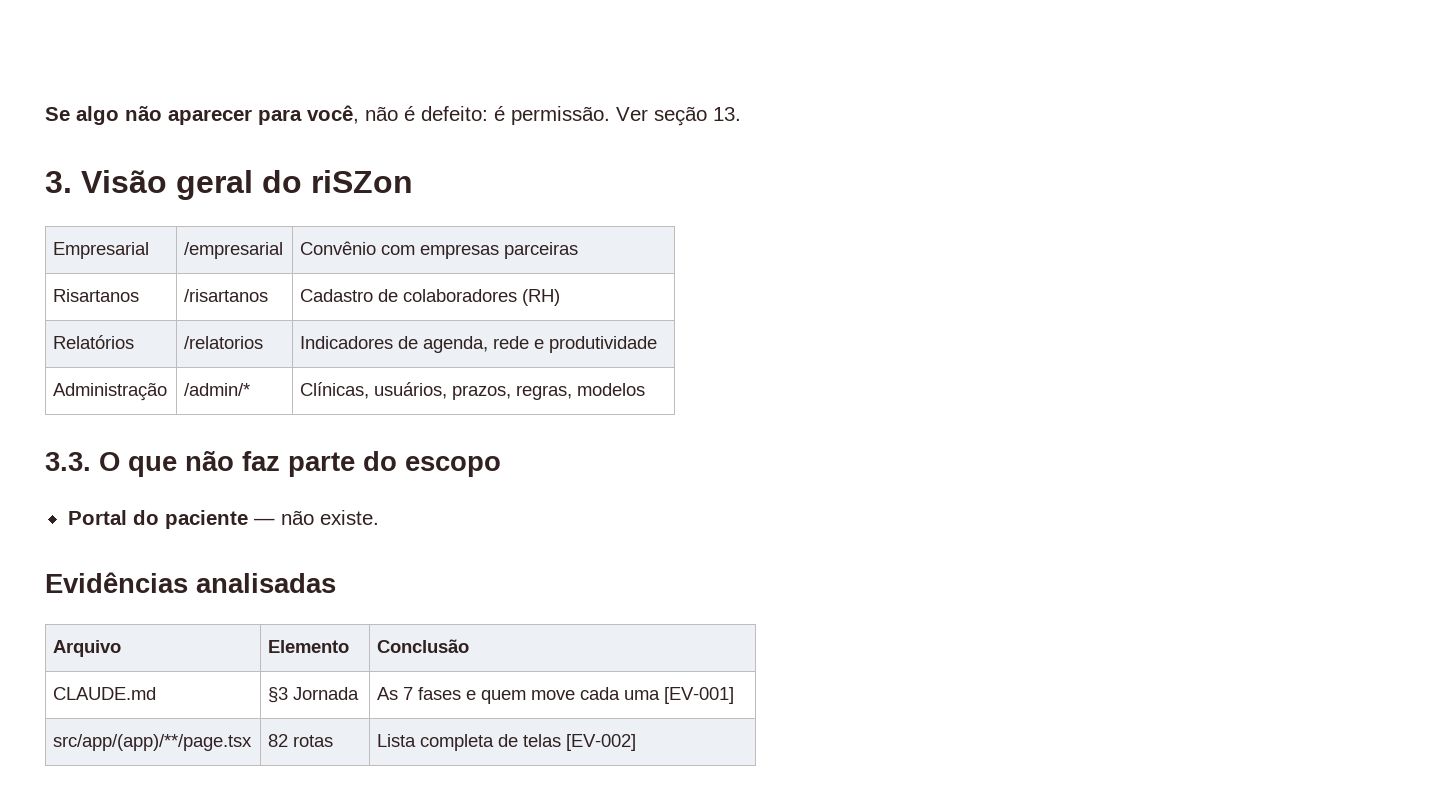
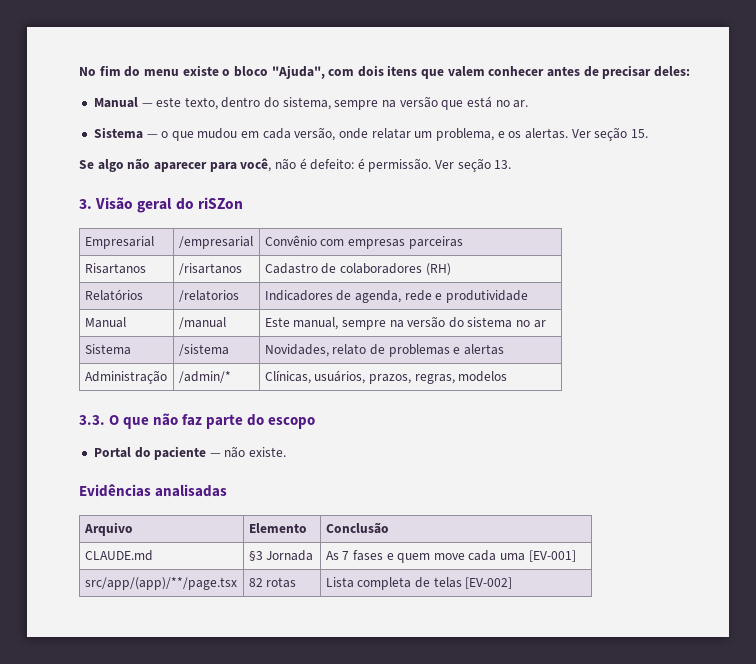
+ No fim do menu existe o bloco "Ajuda", com dois itens que valem conhecer antes de precisar deles:
+ Manual — este texto, dentro do sistema, sempre na versão que está no ar.
+ Sistema — o que mudou em cada versão, onde relatar um problema, e os alertas. Ver seção 15.
+ Manual | /manual | Este manual, sempre na versão do sistema no ar
+ Sistema | /sistema | Novidades, relato de problemas e alertas

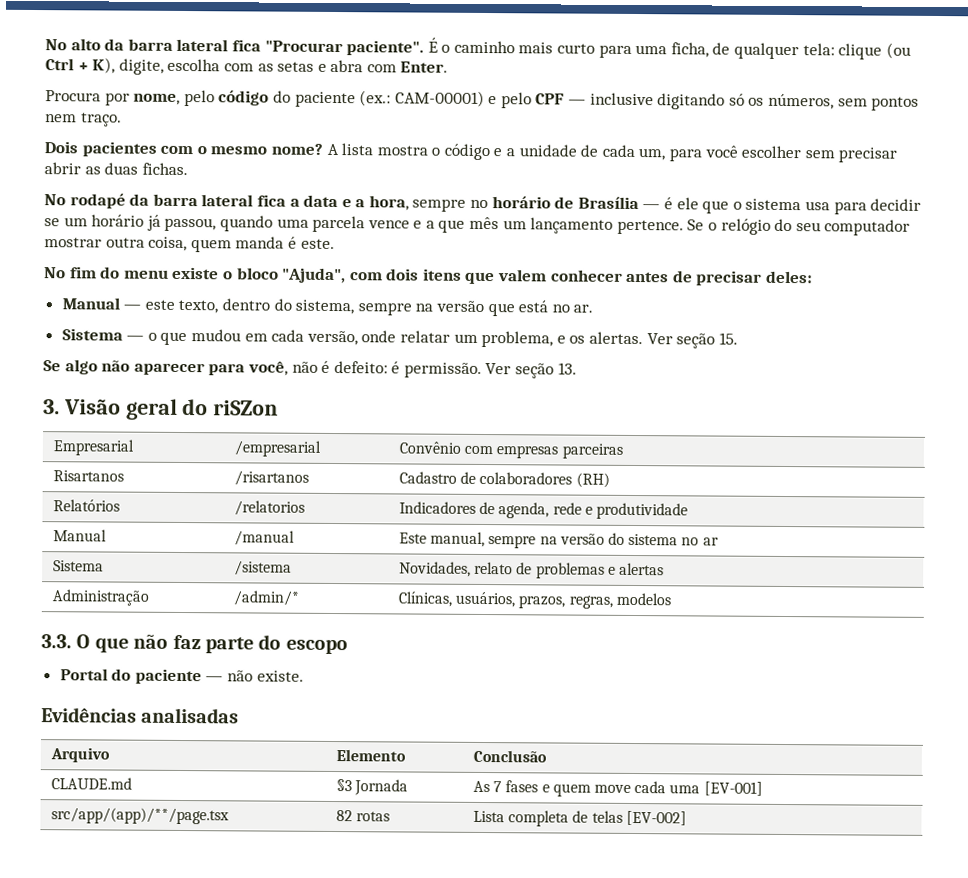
+ No alto da barra lateral fica "Procurar paciente". É o caminho mais curto para uma ficha, de qualquer tela: clique (ou Ctrl + K), digite, escolha com as setas e abra com Enter.
+ Procura por nome, pelo código do paciente (ex.: CAM-00001) e pelo CPF — inclusive digitando só os números, sem pontos nem traço.
+ Dois pacientes com o mesmo nome? A lista mostra o código e a unidade de cada um, para você escolher sem precisar abrir as duas fichas.
+ No rodapé da barra lateral fica a data e a hora, sempre no horário de Brasília — é ele que o sistema usa para decidir se um horário já passou, quando uma parcela vence e a que mês um lançamento pertence. Se o relógio do seu computador mostrar outra coisa, quem manda é este.

